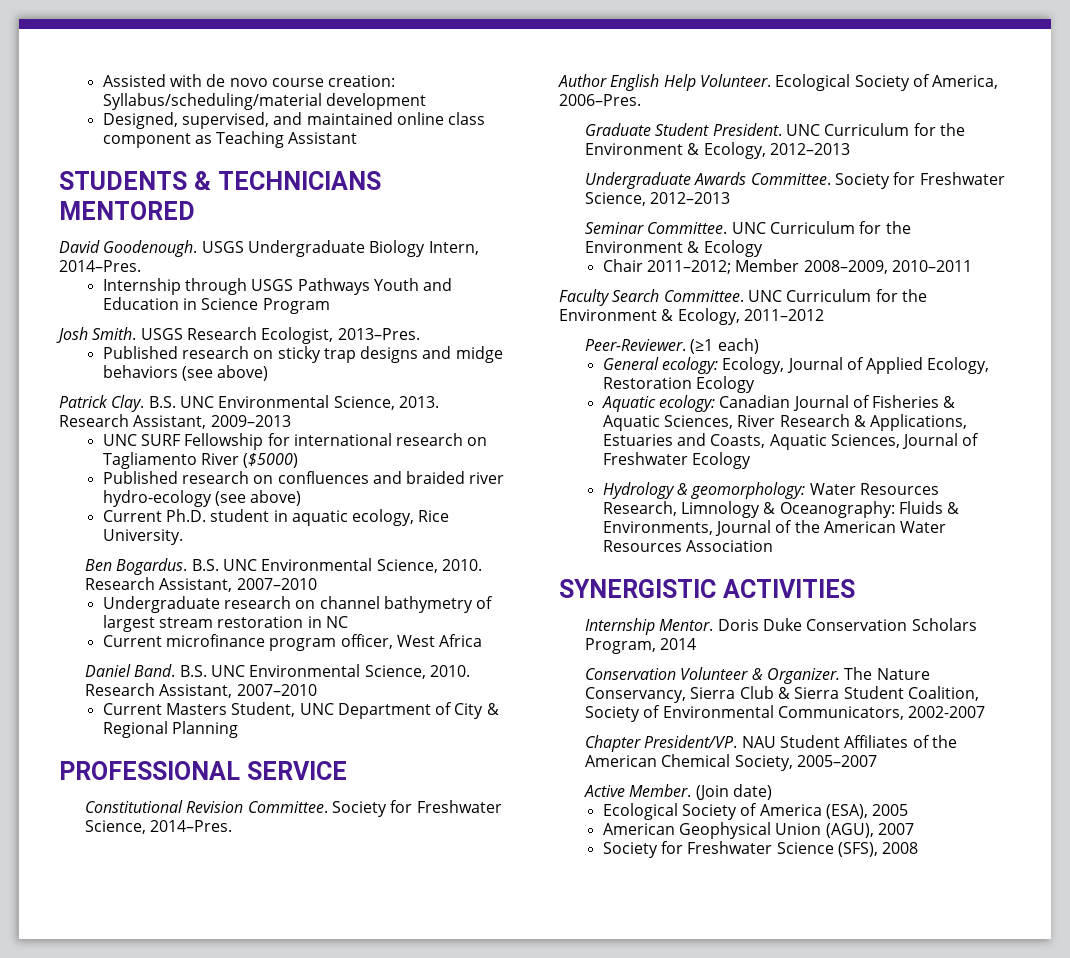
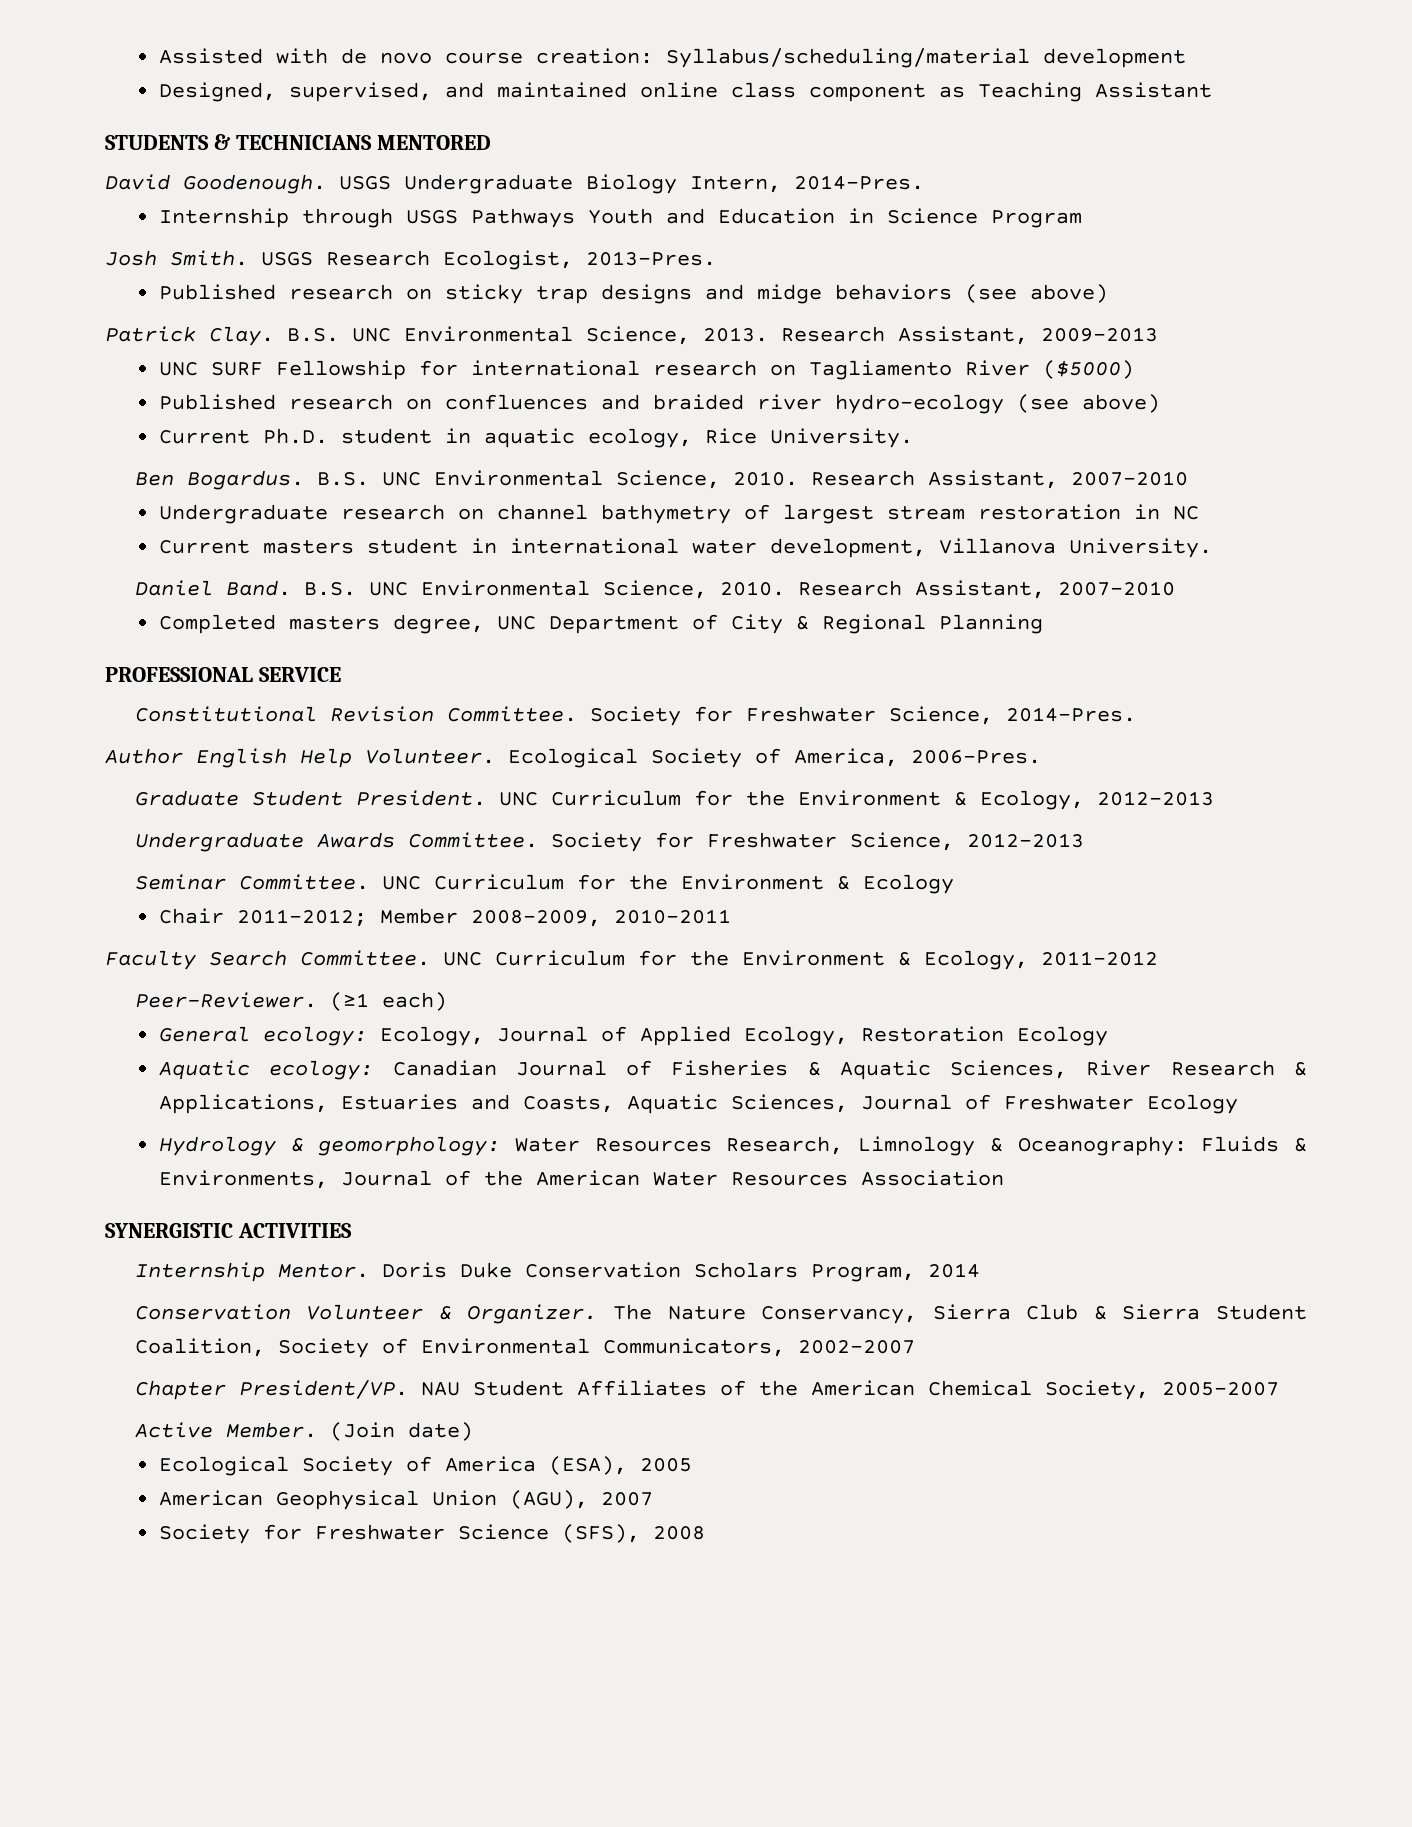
- Current microfinance program officer, West Africa
+ Current masters student in international water development, Villanova University.
- Current Masters Student, UNC Department of City & Regional Planning
+ Completed masters degree, UNC Department of City & Regional Planning

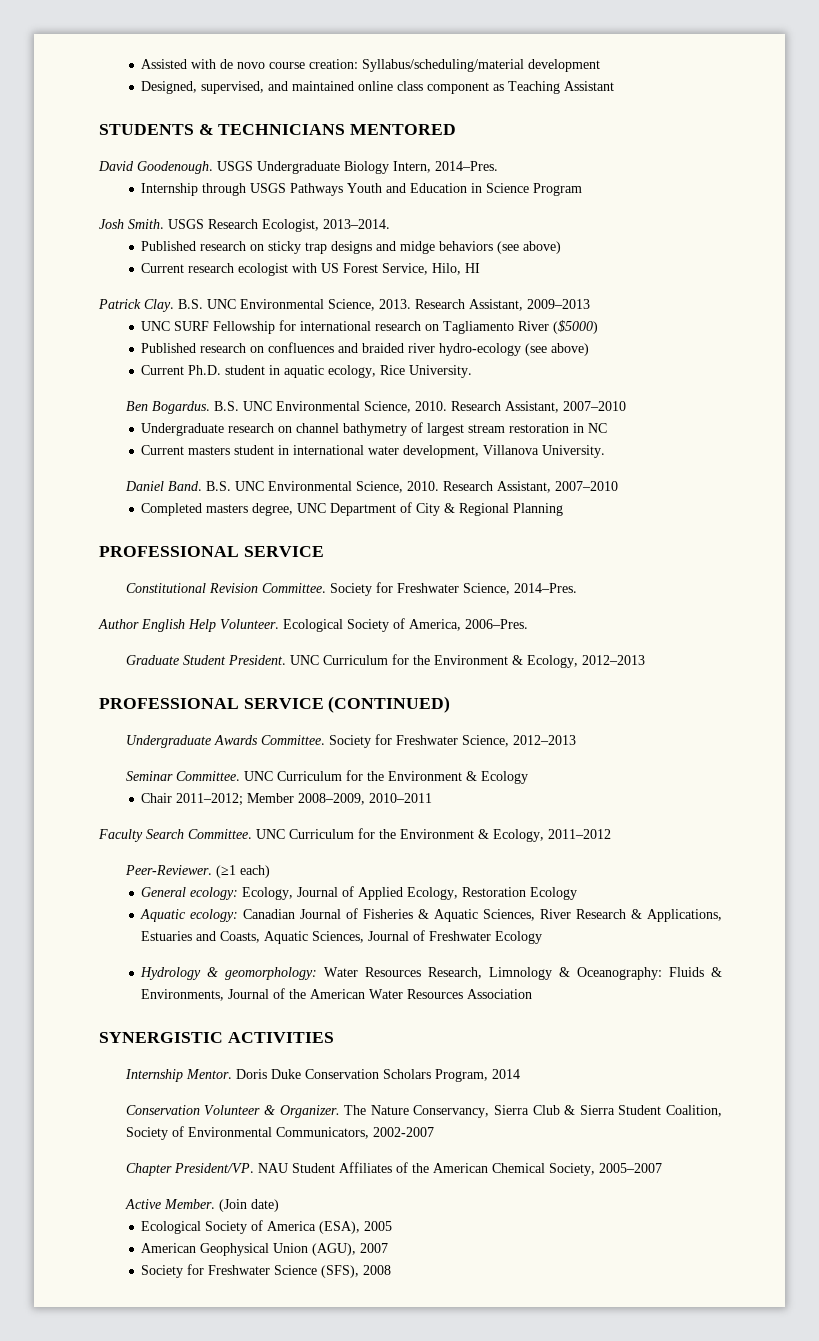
- USGS Research Ecologist, 2013–Pres.
+ USGS Research Ecologist, 2013–2014.
+ Current research ecologist with US Forest Service, Hilo, HI
+ PROFESSIONAL SERVICE (CONTINUED)

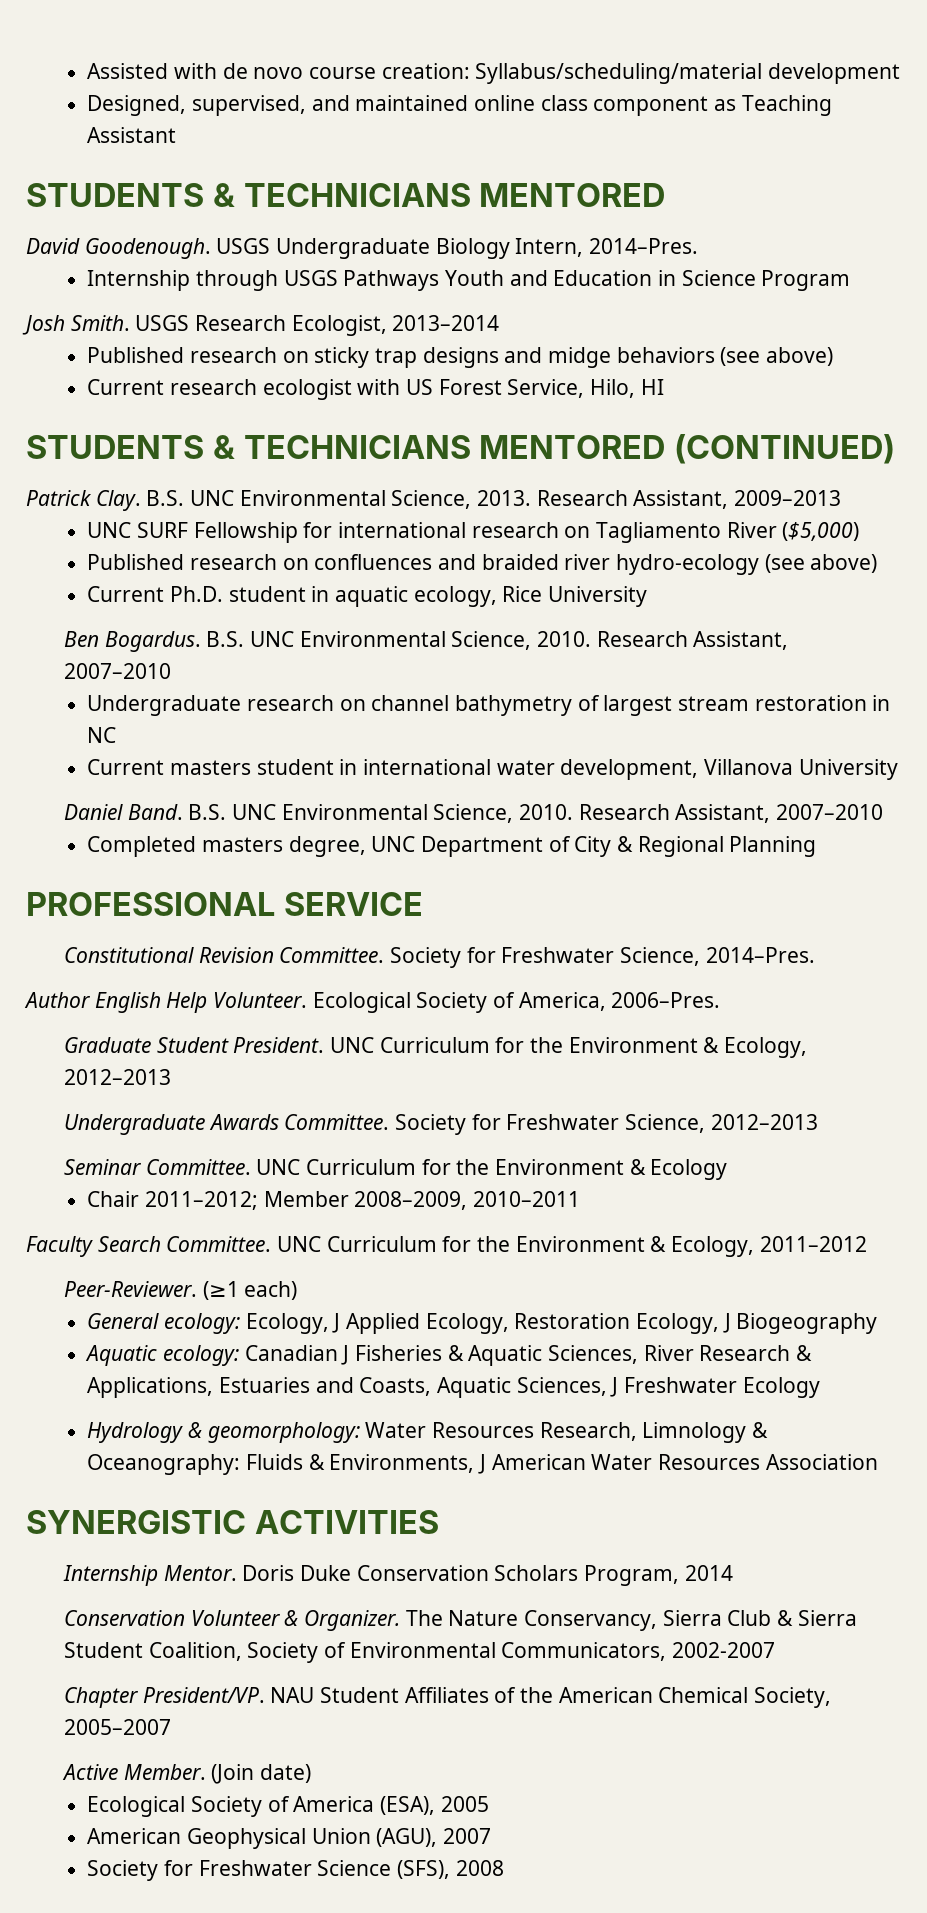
- USGS Research Ecologist, 2013–2014.
+ USGS Research Ecologist, 2013–2014
+ STUDENTS & TECHNICIANS MENTORED (CONTINUED)
- UNC SURF Fellowship for international research on Tagliamento River ($5000)
+ UNC SURF Fellowship for international research on Tagliamento River ($5,000)
- Current Ph.D. student in aquatic ecology, Rice University.
+ Current Ph.D. student in aquatic ecology, Rice University
- Current masters student in international water development, Villanova University.
+ Current masters student in international water development, Villanova University
- PROFESSIONAL SERVICE (CONTINUED)
- General ecology: Ecology, Journal of Applied Ecology, Restoration Ecology
+ General ecology: Ecology, J Applied Ecology, Restoration Ecology, J Biogeography
- Aquatic ecology: Canadian Journal of Fisheries & Aquatic Sciences, River Research & Applications, Estuaries and Coasts, Aquatic Sciences, Journal of Freshwater Ecology
+ Aquatic ecology: Canadian J Fisheries & Aquatic Sciences, River Research & Applications, Estuaries and Coasts, Aquatic Sciences, J Freshwater Ecology
- Hydrology & geomorphology: Water Resources Research, Limnology & Oceanography: Fluids & Environments, Journal of the American Water Resources Association
+ Hydrology & geomorphology: Water Resources Research, Limnology & Oceanography: Fluids & Environments, J American Water Resources Association

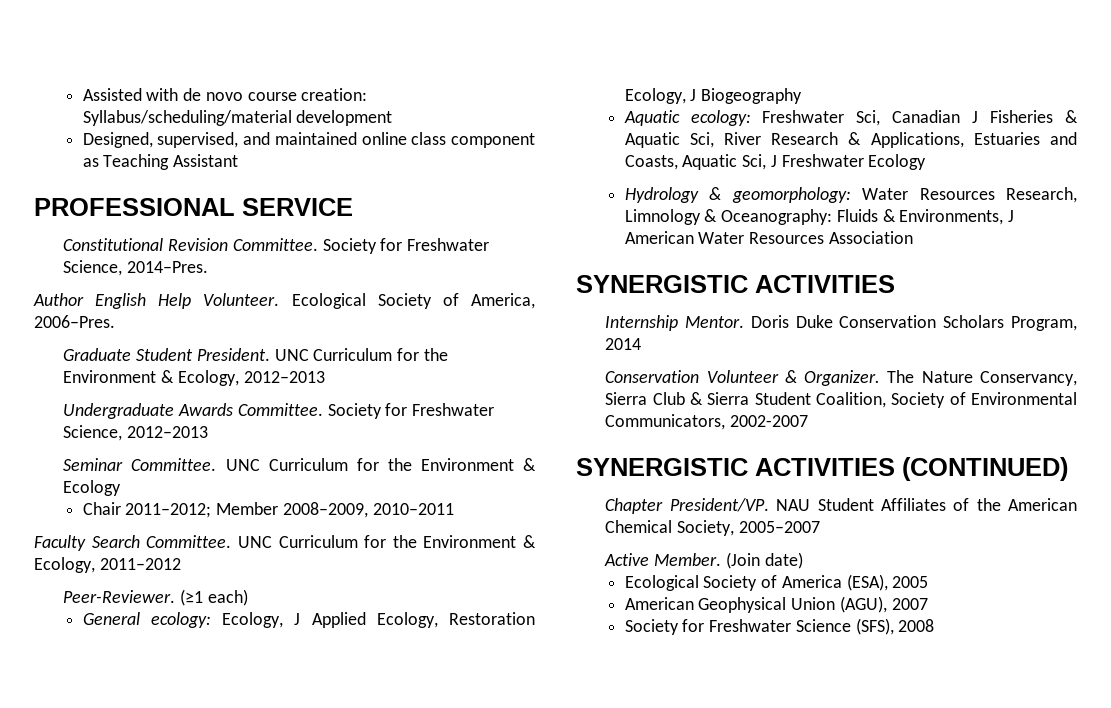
  Designed, supervised, and maintained online class component as Teaching Assistant
- STUDENTS & TECHNICIANS MENTORED
- David Goodenough. USGS Undergraduate Biology Intern, 2014–Pres.
- Internship through USGS Pathways Youth and Education in Science Program
- Josh Smith. USGS Research Ecologist, 2013–2014
- Published research on sticky trap designs and midge behaviors (see above)
- Current research ecologist with US Forest Service, Hilo, HI
- STUDENTS & TECHNICIANS MENTORED (CONTINUED)
- Patrick Clay. B.S. UNC Environmental Science, 2013. Research Assistant, 2009–2013
- UNC SURF Fellowship for international research on Tagliamento River ($5,000)
- Published research on confluences and braided river hydro-ecology (see above)
- Current Ph.D. student in aquatic ecology, Rice University
- Ben Bogardus. B.S. UNC Environmental Science, 2010. Research Assistant, 2007–2010
- Undergraduate research on channel bathymetry of largest stream restoration in NC
- Current masters student in international water development, Villanova University
- Daniel Band. B.S. UNC Environmental Science, 2010. Research Assistant, 2007–2010
- Completed masters degree, UNC Department of City & Regional Planning
- Aquatic ecology: Canadian J Fisheries & Aquatic Sciences, River Research & Applications, Estuaries and Coasts, Aquatic Sciences, J Freshwater Ecology
+ Aquatic ecology: Freshwater Sci, Canadian J Fisheries & Aquatic Sci, River Research & Applications, Estuaries and Coasts, Aquatic Sci, J Freshwater Ecology
+ SYNERGISTIC ACTIVITIES (CONTINUED)

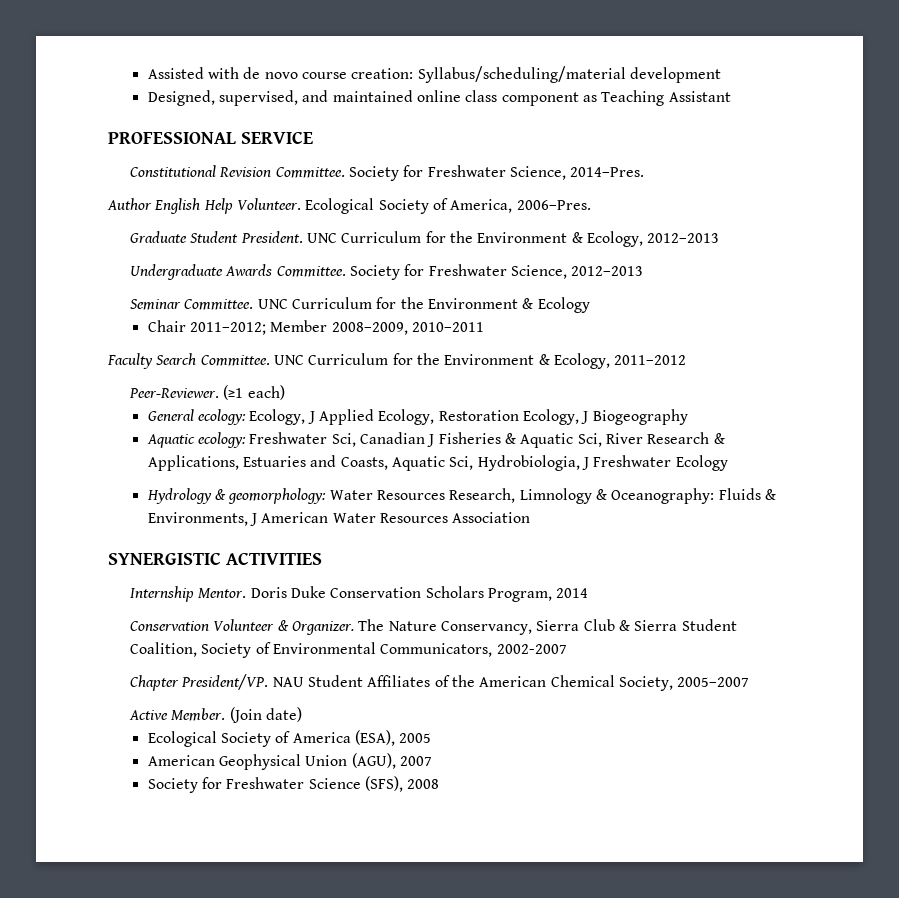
- Aquatic ecology: Freshwater Sci, Canadian J Fisheries & Aquatic Sci, River Research & Applications, Estuaries and Coasts, Aquatic Sci, J Freshwater Ecology
+ Aquatic ecology: Freshwater Sci, Canadian J Fisheries & Aquatic Sci, River Research & Applications, Estuaries and Coasts, Aquatic Sci, Hydrobiologia, J Freshwater Ecology
- SYNERGISTIC ACTIVITIES (CONTINUED)

